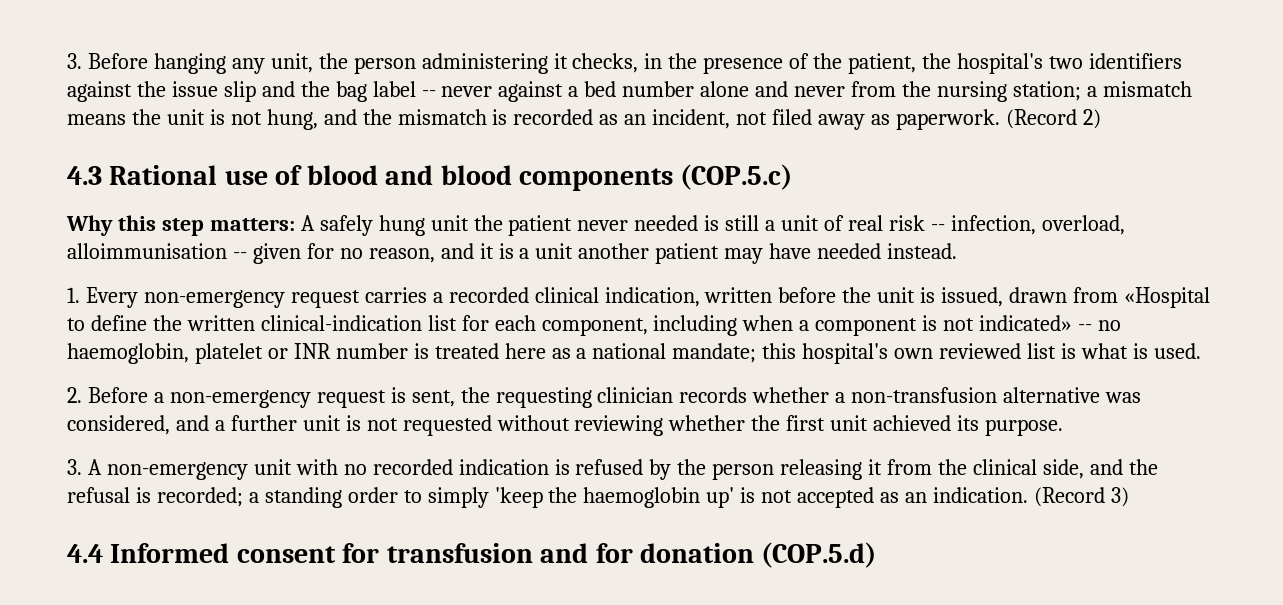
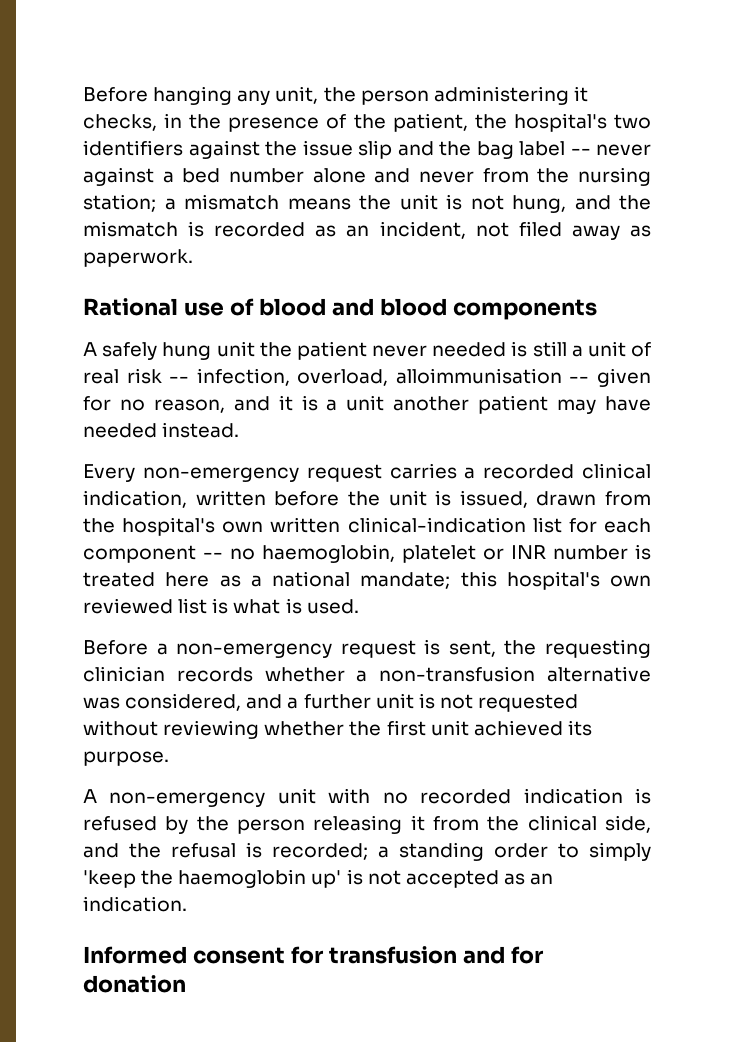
- 3. Before hanging any unit, the person administering it checks, in the presence of the patient, the hospital's two identifiers against the issue slip and the bag label -- never against a bed number alone and never from the nursing station;
+ Before hanging any unit, the person administering it checks, in the presence of the patient, the hospital's two identifiers against the issue slip and the bag label -- never against a bed number alone and never from the nursing station;
- a mismatch means the unit is not hung, and the mismatch is recorded as an incident, not filed away as paperwork. (Record 2)
- 4.3 Rational use of blood and blood components (COP.5.c)
- Why this step matters: A safely hung unit the patient never needed is still a unit of real risk -- infection, overload, alloimmunisation -- given for no reason, and it is a unit another patient may have needed instead.
+ a mismatch means the unit is not hung, and the mismatch is recorded as an incident, not filed away as paperwork.
+ Rational use of blood and blood components
+ A safely hung unit the patient never needed is still a unit of real risk -- infection, overload, alloimmunisation -- given for no reason, and it is a unit another patient may have needed instead.
- 1. Every non-emergency request carries a recorded clinical indication, written before the unit is issued, drawn from «Hospital to define the written clinical-indication list for each component, including when a component is not indicated» -- no haemoglobin, platelet or INR number is treated here as a national mandate; this hospital's own reviewed list is what is used.
+ Every non-emergency request carries a recorded clinical indication, written before the unit is issued, drawn from the hospital's own written clinical-indication list for each component -- no haemoglobin, platelet or INR number is treated here as a national mandate; this hospital's own reviewed list is what is used.
- 2. Before a non-emergency request is sent, the requesting clinician records whether a non-transfusion alternative was considered, and a further unit is not requested without reviewing whether the first unit achieved its purpose.
+ Before a non-emergency request is sent, the requesting clinician records whether a non-transfusion alternative was considered, and a further unit is not requested without reviewing whether the first unit achieved its purpose.
- 3. A non-emergency unit with no recorded indication is refused by the person releasing it from the clinical side, and the refusal is recorded; a standing order to simply 'keep the haemoglobin up' is not accepted as an indication. (Record 3)
- 4.4 Informed consent for transfusion and for donation (COP.5.d)
+ A non-emergency unit with no recorded indication is refused by the person releasing it from the clinical side, and the refusal is recorded; a standing order to simply 'keep the haemoglobin up' is not accepted as an indication.
+ Informed consent for transfusion and for donation

